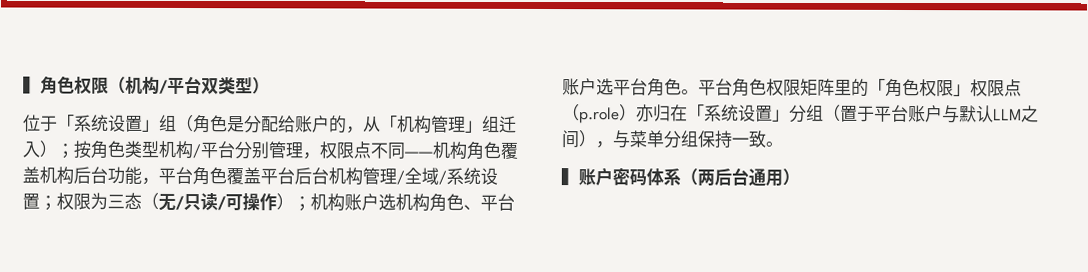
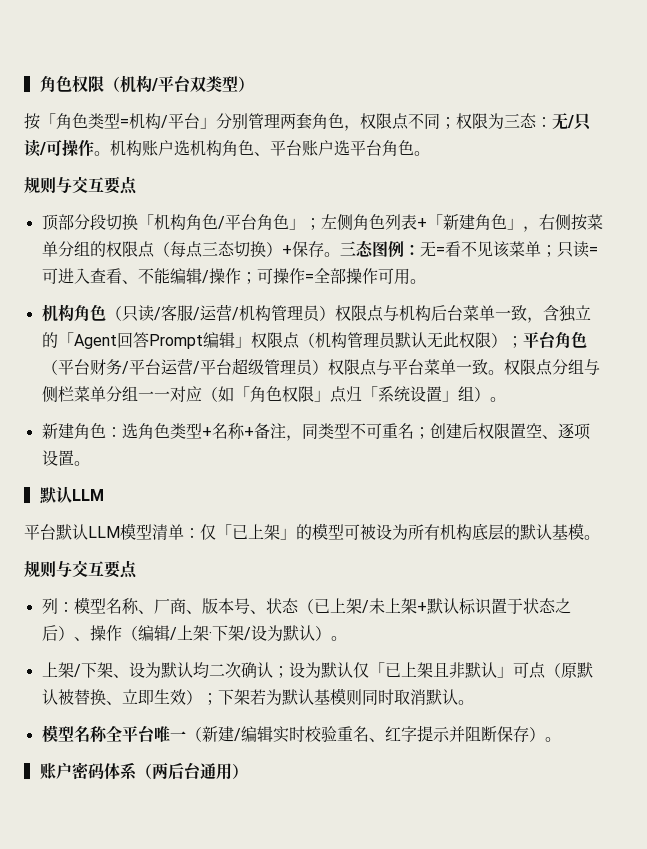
- 位于「系统设置」组（角色是分配给账户的，从「机构管理」组迁入）；按角色类型机构/平台分别管理，权限点不同——机构角色覆盖机构后台功能，平台角色覆盖平台后台机构管理/全域/系统设置；权限为三态（无/只读/可操作）；机构账户选机构角色、平台账户选平台角色。平台角色权限矩阵里的「角色权限」权限点（p.role）亦归在「系统设置」分组（置于平台账户与默认LLM之间），与菜单分组保持一致。
+ 按「角色类型=机构/平台」分别管理两套角色，权限点不同；权限为三态：无/只读/可操作。机构账户选机构角色、平台账户选平台角色。
+ 规则与交互要点
+ 顶部分段切换「机构角色/平台角色」；左侧角色列表+「新建角色」，右侧按菜单分组的权限点（每点三态切换）+保存。三态图例：无=看不见该菜单；只读=可进入查看、不能编辑/操作；可操作=全部操作可用。
+ 机构角色（只读/客服/运营/机构管理员）权限点与机构后台菜单一致，含独立的「Agent回答Prompt编辑」权限点（机构管理员默认无此权限）；平台角色（平台财务/平台运营/平台超级管理员）权限点与平台菜单一致。权限点分组与侧栏菜单分组一一对应（如「角色权限」点归「系统设置」组）。
+ 新建角色：选角色类型+名称+备注，同类型不可重名；创建后权限置空、逐项设置。
+ ▍默认LLM
+ 平台默认LLM模型清单：仅「已上架」的模型可被设为所有机构底层的默认基模。
+ 规则与交互要点
+ 列：模型名称、厂商、版本号、状态（已上架/未上架+默认标识置于状态之后）、操作（编辑/上架·下架/设为默认）。
+ 上架/下架、设为默认均二次确认；设为默认仅「已上架且非默认」可点（原默认被替换、立即生效）；下架若为默认基模则同时取消默认。
+ 模型名称全平台唯一（新建/编辑实时校验重名、红字提示并阻断保存）。

